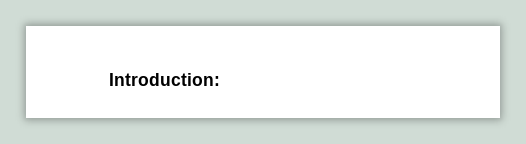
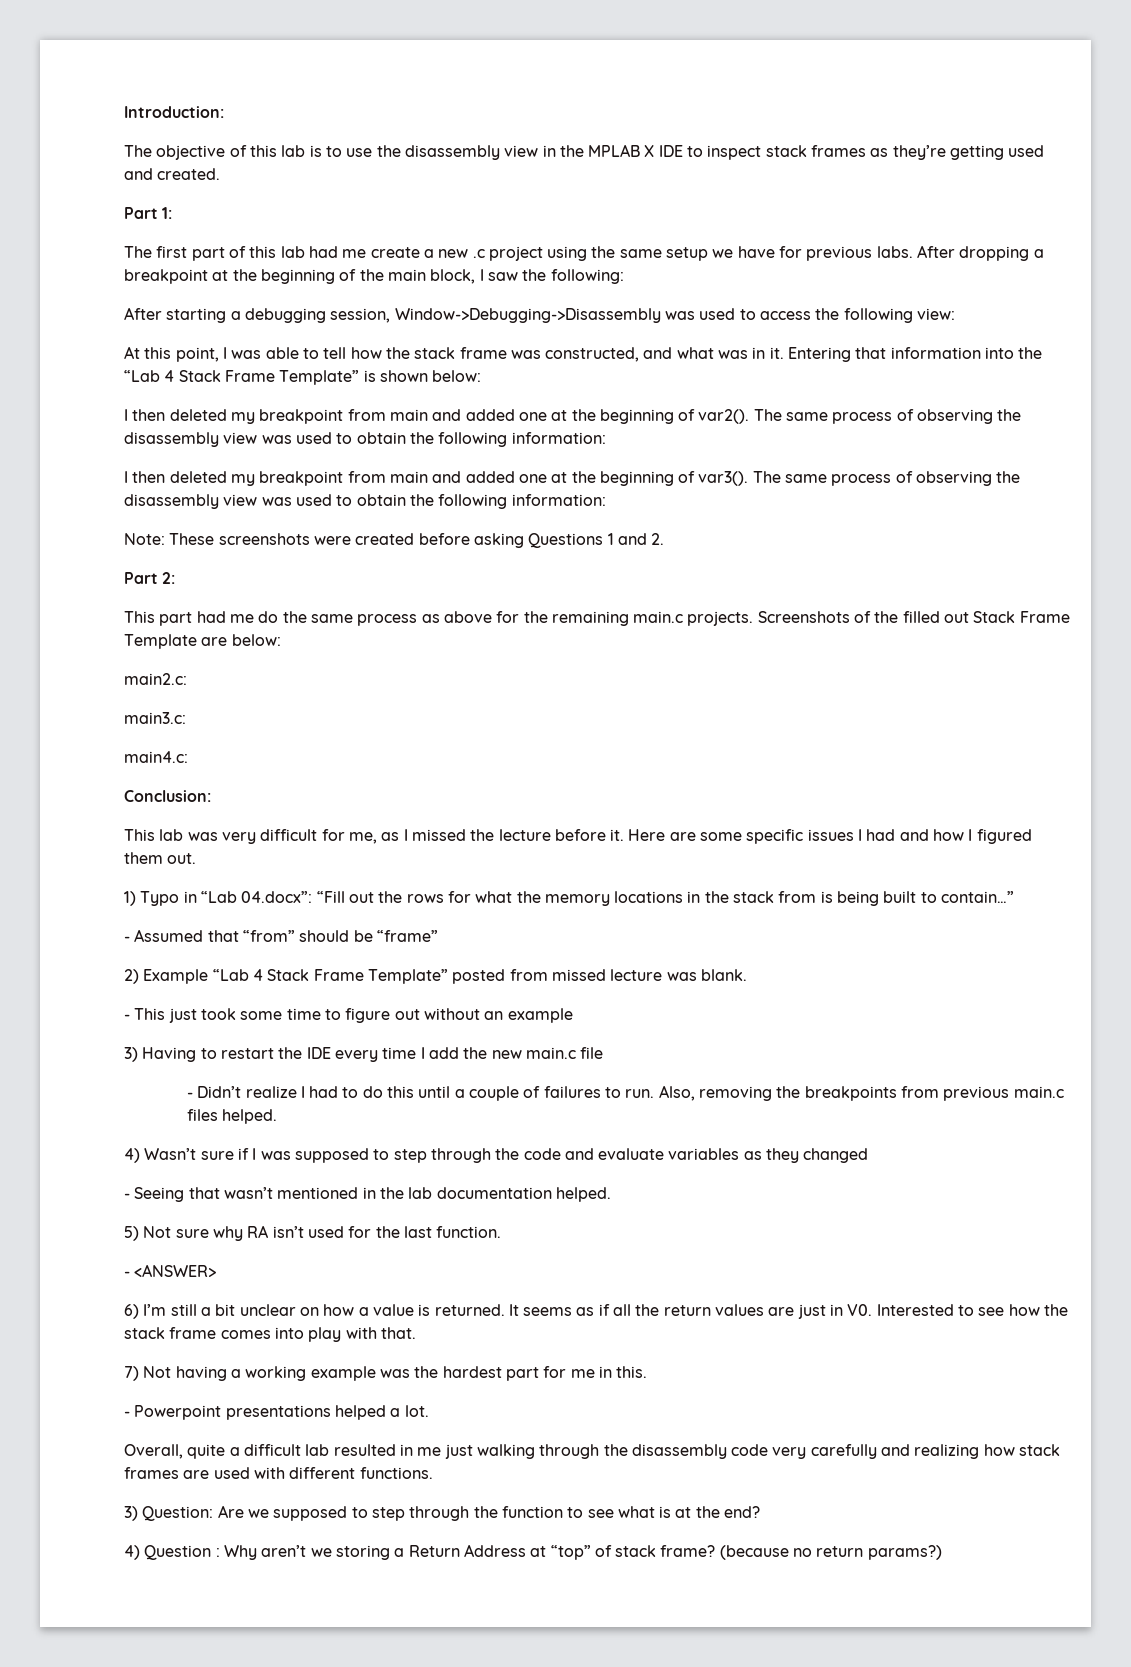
+ The objective of this lab is to use the disassembly view in the MPLAB X IDE to inspect stack frames as they’re getting used and created.
+ Part 1:
+ The first part of this lab had me create a new .c project using the same setup we have for previous labs. After dropping a breakpoint at the beginning of the main block, I saw the following:
+ After starting a debugging session, Window->Debugging->Disassembly was used to access the following view:
+ At this point, I was able to tell how the stack frame was constructed, and what was in it. Entering that information into the “Lab 4 Stack Frame Template” is shown below:
+ I then deleted my breakpoint from main and added one at the beginning of var2(). The same process of observing the disassembly view was used to obtain the following information:
+ I then deleted my breakpoint from main and added one at the beginning of var3(). The same process of observing the disassembly view was used to obtain the following information:
+ Note: These screenshots were created before asking Questions 1 and 2.
+ Part 2:
+ This part had me do the same process as above for the remaining main.c projects. Screenshots of the filled out Stack Frame Template are below:
+ main2.c:
+ main3.c:
+ main4.c:
+ Conclusion:
+ This lab was very difficult for me, as I missed the lecture before it. Here are some specific issues I had and how I figured them out.
+ 1) Typo in “Lab 04.docx”: “Fill out the rows for what the memory locations in the stack from is being built to contain…”
+ - Assumed that “from” should be “frame”
+ 2) Example “Lab 4 Stack Frame Template” posted from missed lecture was blank.
+ - This just took some time to figure out without an example
+ 3) Having to restart the IDE every time I add the new main.c file
+ - Didn’t realize I had to do this until a couple of failures to run. Also, removing the breakpoints from previous main.c files helped.
+ 4) Wasn’t sure if I was supposed to step through the code and evaluate variables as they changed
+ - Seeing that wasn’t mentioned in the lab documentation helped.
+ 5) Not sure why RA isn’t used for the last function.
+ - <ANSWER>
+ 6) I’m still a bit unclear on how a value is returned. It seems as if all the return values are just in V0. Interested to see how the stack frame comes into play with that.
+ 7) Not having a working example was the hardest part for me in this.
+ - Powerpoint presentations helped a lot.
+ Overall, quite a difficult lab resulted in me just walking through the disassembly code very carefully and realizing how stack frames are used with different functions.
+ 3) Question: Are we supposed to step through the function to see what is at the end?
+ 4) Question : Why aren’t we storing a Return Address at “top” of stack frame? (because no return params?)

